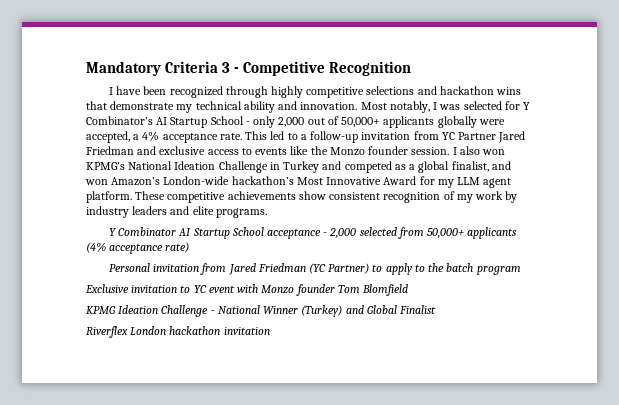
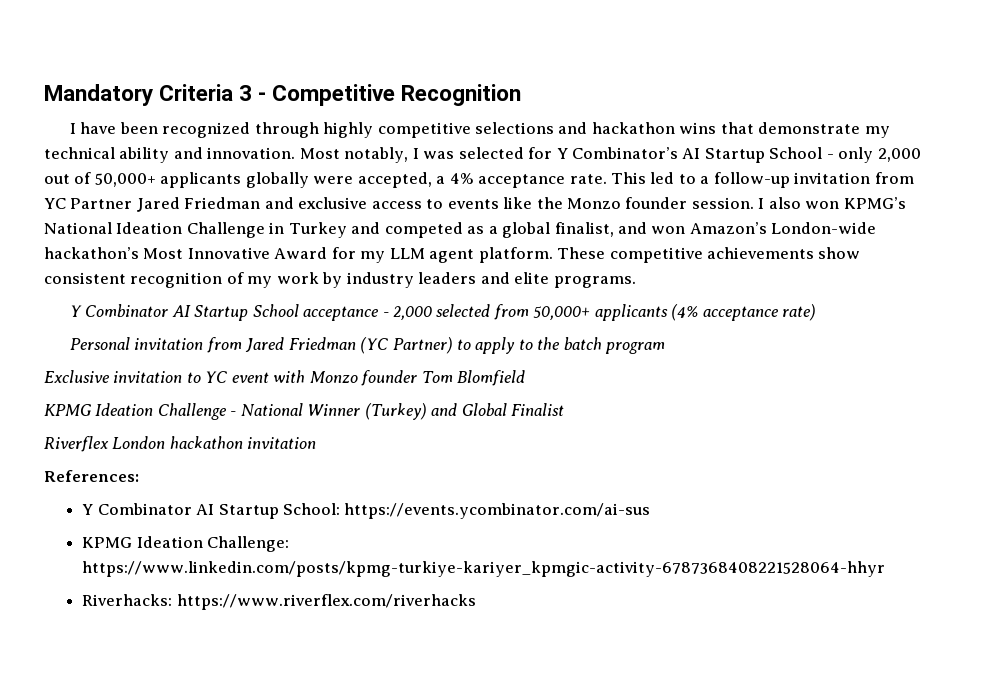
+ References:
+ Y Combinator AI Startup School: https://events.ycombinator.com/ai-sus
+ KPMG Ideation Challenge: https://www.linkedin.com/posts/kpmg-turkiye-kariyer_kpmgic-activity-6787368408221528064-hhyr
+ Riverhacks: https://www.riverflex.com/riverhacks

